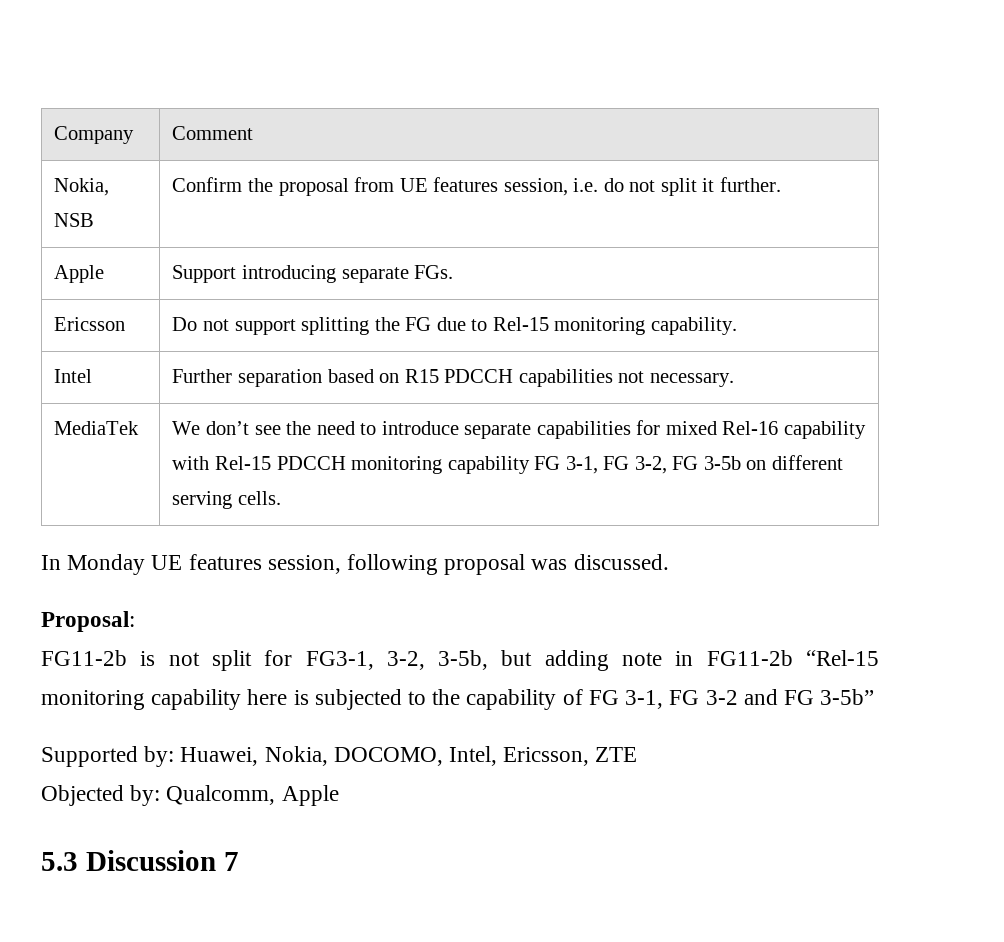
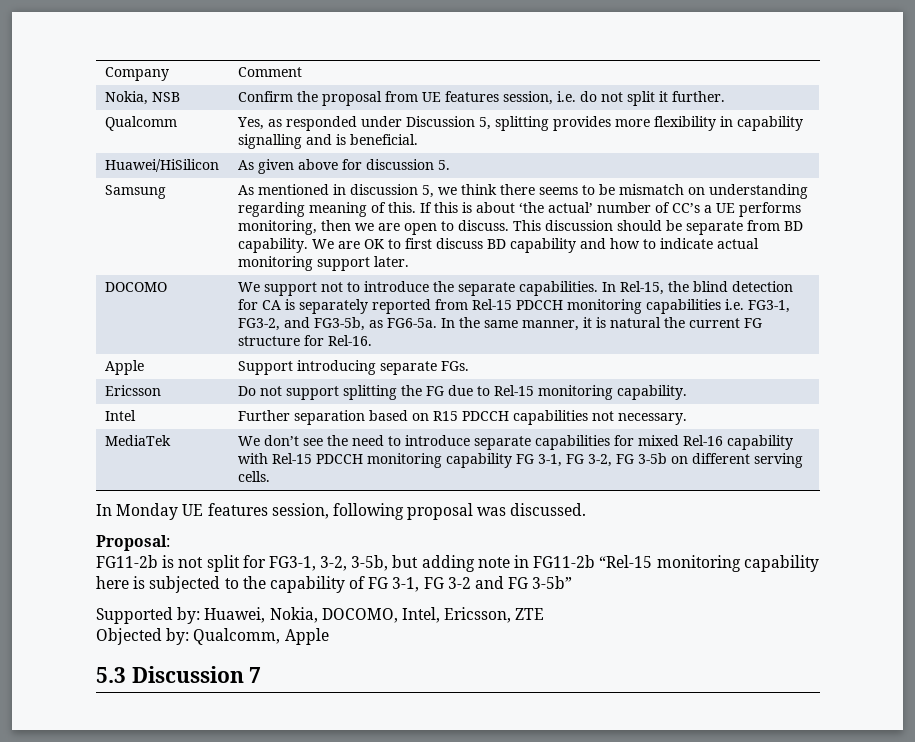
+ Qualcomm | Yes, as responded under Discussion 5, splitting provides more flexibility in capability signalling and is beneficial.
+ Huawei/HiSilicon | As given above for discussion 5.
+ Samsung | As mentioned in discussion 5, we think there seems to be mismatch on understanding regarding meaning of this. If this is about ‘the actual’ number of CC’s a UE performs monitoring, then we are open to discuss. This discussion should be separate from BD capability. We are OK to first discuss BD capability and how to indicate actual monitoring support later.
+ DOCOMO | We support not to introduce the separate capabilities. In Rel-15, the blind detection for CA is separately reported from Rel-15 PDCCH monitoring capabilities i.e. FG3-1, FG3-2, and FG3-5b, as FG6-5a. In the same manner, it is natural the current FG structure for Rel-16.

